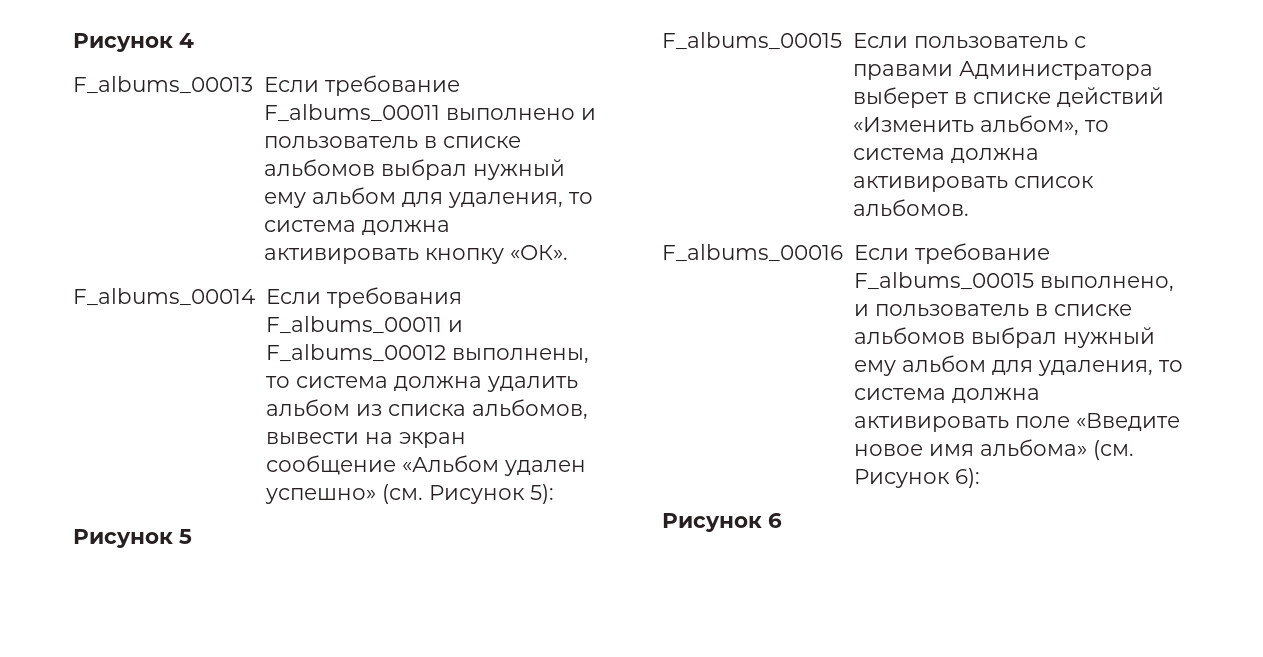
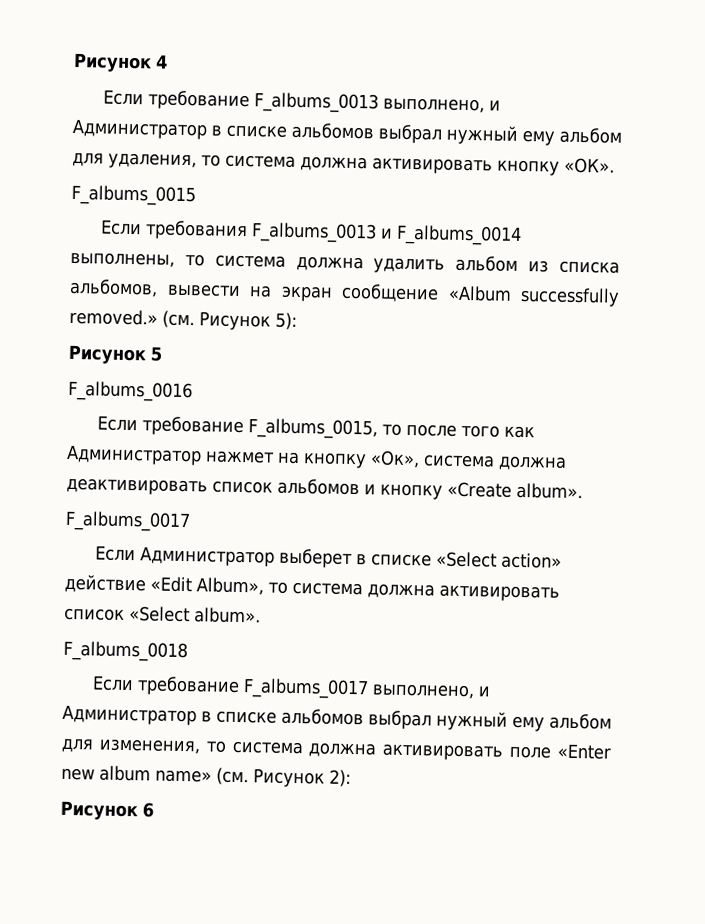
- F_albums_00013 Если требование F_albums_00011 выполнено и пользователь в списке альбомов выбрал нужный ему альбом для удаления, то система должна активировать кнопку «ОК».
+ Если требование F_albums_0013 выполнено, и Администратор в списке альбомов выбрал нужный ему альбом для удаления, то система должна активировать кнопку «ОК».
- F_albums_00014 Если требования F_albums_00011 и F_albums_00012 выполнены, то система должна удалить альбом из списка альбомов, вывести на экран сообщение «Альбом удален успешно» (см. Рисунок 5):
+ F_albums_0015
+ Если требования F_albums_0013 и F_albums_0014 выполнены, то система должна удалить альбом из списка альбомов, вывести на экран сообщение «Album successfully removed.» (см. Рисунок 5):
- F_albums_00015 Если пользователь с правами Администратора выберет в списке действий «Изменить альбом», то система должна активировать список альбомов.
- F_albums_00016 Если требование F_albums_00015 выполнено, и пользователь в списке альбомов выбрал нужный ему альбом для удаления, то система должна активировать поле «Введите новое имя альбома» (см. Рисунок 6):
+ F_albums_0016
+ Если требование F_albums_0015, то после того как Администратор нажмет на кнопку «Ок», система должна деактивировать список альбомов и кнопку «Create album».
+ F_albums_0017
+ Если Администратор выберет в списке «Select action» действие «Edit Album», то система должна активировать список «Select album».
+ F_albums_0018
+ Если требование F_albums_0017 выполнено, и Администратор в списке альбомов выбрал нужный ему альбом для изменения, то система должна активировать поле «Enter new album name» (см. Рисунок 2):

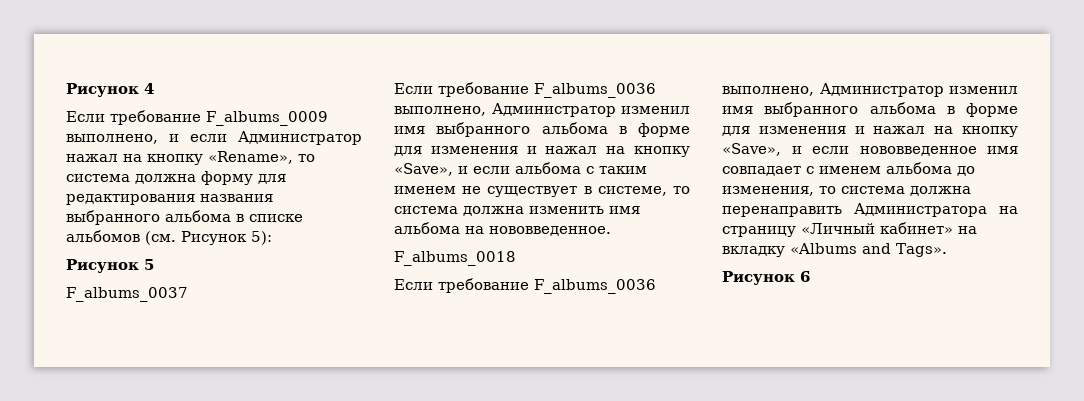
- Если требование F_albums_0013 выполнено, и Администратор в списке альбомов выбрал нужный ему альбом для удаления, то система должна активировать кнопку «ОК».
- F_albums_0015
- Если требования F_albums_0013 и F_albums_0014 выполнены, то система должна удалить альбом из списка альбомов, вывести на экран сообщение «Album successfully removed.» (см. Рисунок 5):
+ Если требование F_albums_0009 выполнено, и если Администратор нажал на кнопку «Rename», то система должна форму для редактирования названия выбранного альбома в списке альбомов (см. Рисунок 5):
- F_albums_0016
- Если требование F_albums_0015, то после того как Администратор нажмет на кнопку «Ок», система должна деактивировать список альбомов и кнопку «Create album».
- F_albums_0017
- Если Администратор выберет в списке «Select action» действие «Edit Album», то система должна активировать список «Select album».
+ F_albums_0037
+ Если требование F_albums_0036 выполнено, Администратор изменил имя выбранного альбома в форме для изменения и нажал на кнопку «Save», и если альбома с таким именем не существует в системе, то система должна изменить имя альбома на нововведенное.
  F_albums_0018
- Если требование F_albums_0017 выполнено, и Администратор в списке альбомов выбрал нужный ему альбом для изменения, то система должна активировать поле «Enter new album name» (см. Рисунок 2):
+ Если требование F_albums_0036 выполнено, Администратор изменил имя выбранного альбома в форме для изменения и нажал на кнопку «Save», и если нововведенное имя совпадает с именем альбома до изменения, то система должна перенаправить Администратора на страницу «Личный кабинет» на вкладку «Albums and Tags».

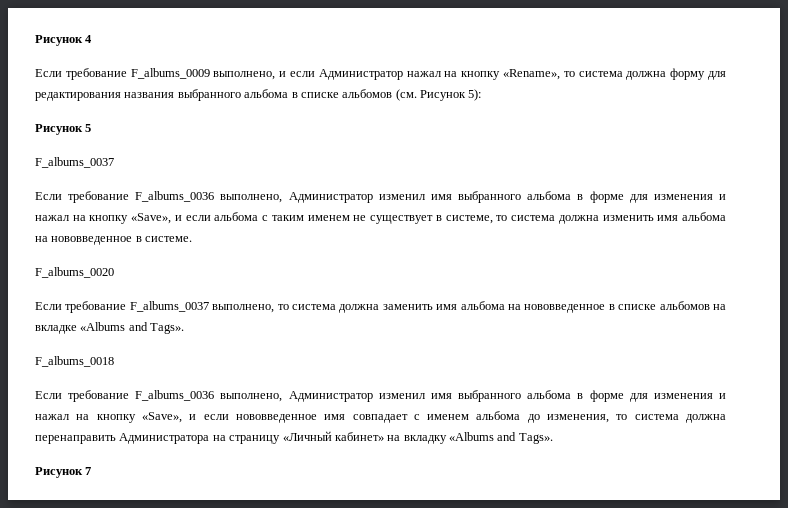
- Если требование F_albums_0036 выполнено, Администратор изменил имя выбранного альбома в форме для изменения и нажал на кнопку «Save», и если альбома с таким именем не существует в системе, то система должна изменить имя альбома на нововведенное.
+ Если требование F_albums_0036 выполнено, Администратор изменил имя выбранного альбома в форме для изменения и нажал на кнопку «Save», и если альбома с таким именем не существует в системе, то система должна изменить имя альбома на нововведенное в системе.
+ F_albums_0020
+ Если требование F_albums_0037 выполнено, то система должна заменить имя альбома на нововведенное в списке альбомов на вкладке «Albums and Tags».
- Рисунок 6
+ Рисунок 7

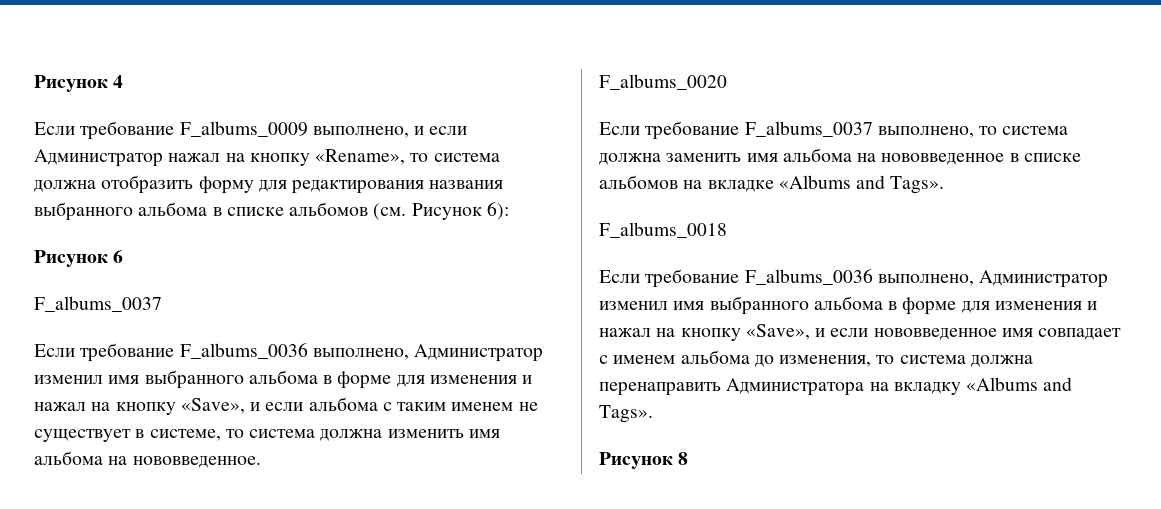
- Если требование F_albums_0009 выполнено, и если Администратор нажал на кнопку «Rename», то система должна форму для редактирования названия выбранного альбома в списке альбомов (см. Рисунок 5):
- Рисунок 5
+ Если требование F_albums_0009 выполнено, и если Администратор нажал на кнопку «Rename», то система должна отобразить форму для редактирования названия выбранного альбома в списке альбомов (см. Рисунок 6):
+ Рисунок 6
- Если требование F_albums_0036 выполнено, Администратор изменил имя выбранного альбома в форме для изменения и нажал на кнопку «Save», и если альбома с таким именем не существует в системе, то система должна изменить имя альбома на нововведенное в системе.
+ Если требование F_albums_0036 выполнено, Администратор изменил имя выбранного альбома в форме для изменения и нажал на кнопку «Save», и если альбома с таким именем не существует в системе, то система должна изменить имя альбома на нововведенное.
- Если требование F_albums_0036 выполнено, Администратор изменил имя выбранного альбома в форме для изменения и нажал на кнопку «Save», и если нововведенное имя совпадает с именем альбома до изменения, то система должна перенаправить Администратора на страницу «Личный кабинет» на вкладку «Albums and Tags».
+ Если требование F_albums_0036 выполнено, Администратор изменил имя выбранного альбома в форме для изменения и нажал на кнопку «Save», и если нововведенное имя совпадает с именем альбома до изменения, то система должна перенаправить Администратора на вкладку «Albums and Tags».
- Рисунок 7
+ Рисунок 8

